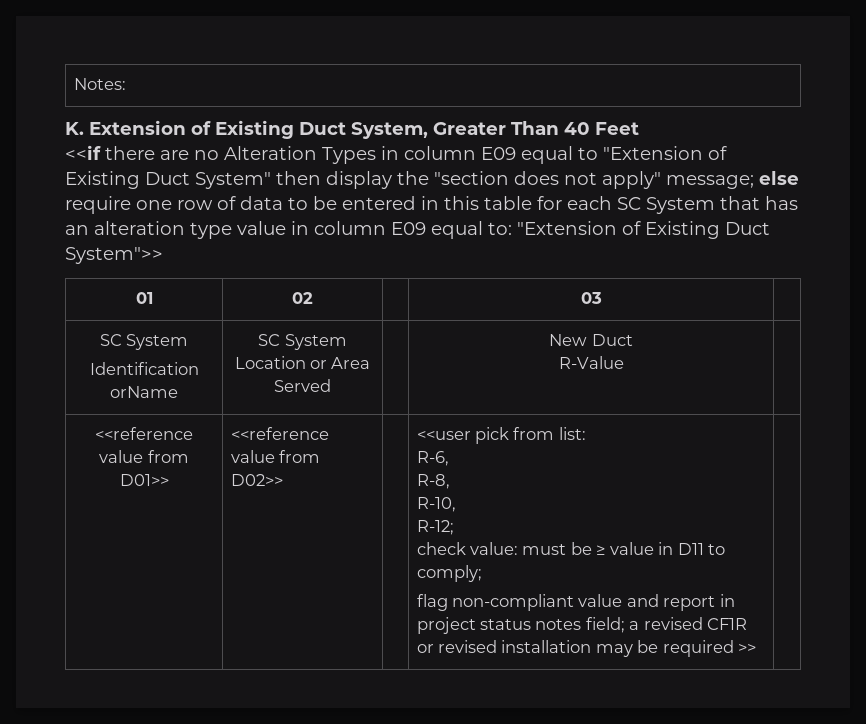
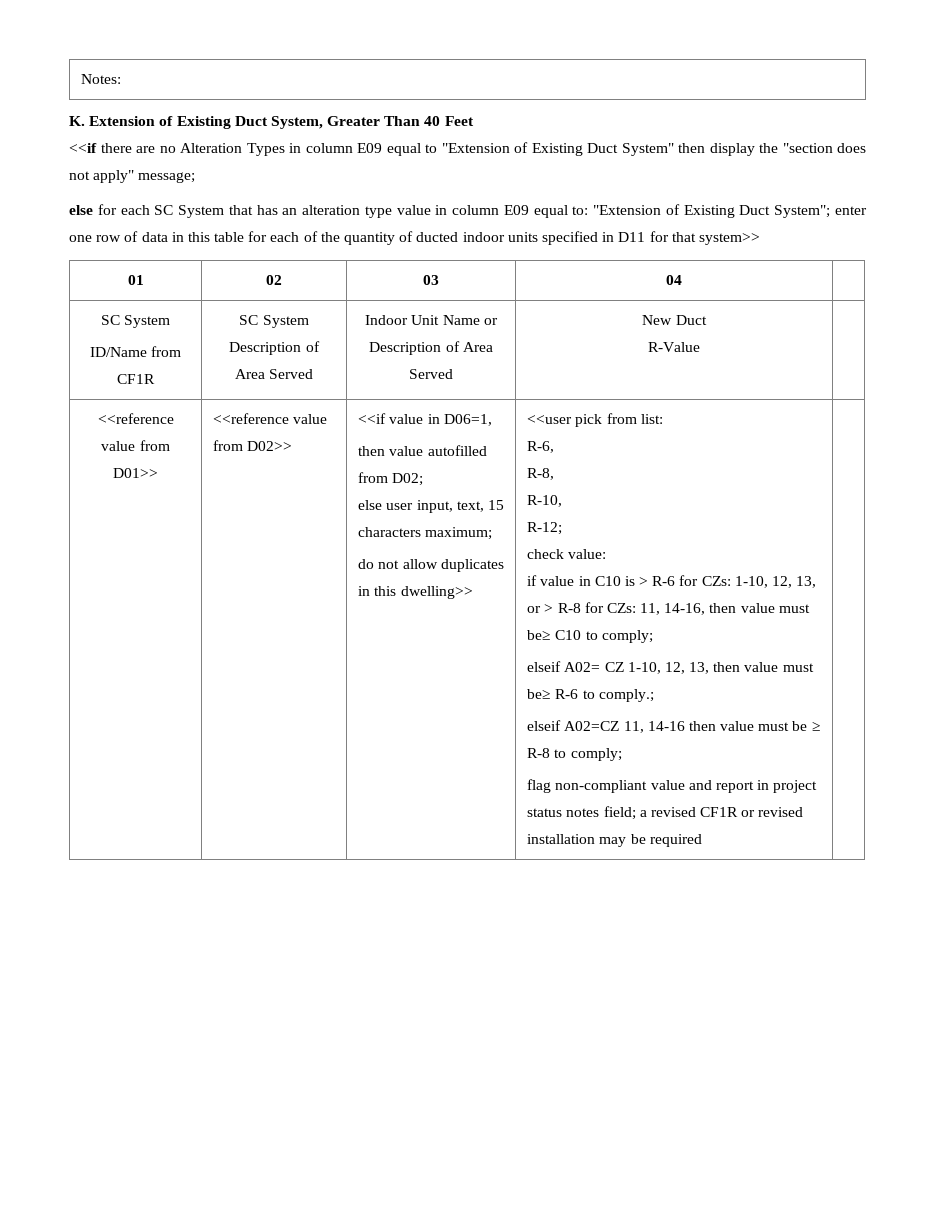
- <<if there are no Alteration Types in column E09 equal to "Extension of Existing Duct System" then display the "section does not apply" message; else require one row of data to be entered in this table for each SC System that has an alteration type value in column E09 equal to: "Extension of Existing Duct System">>
+ <<if there are no Alteration Types in column E09 equal to "Extension of Existing Duct System" then display the "section does not apply" message;
+ else for each SC System that has an alteration type value in column E09 equal to: "Extension of Existing Duct System"; enter one row of data in this table for each of the quantity of ducted indoor units specified in D11 for that system>>
- 01 | 02 | | 03 |
+ 01 | 02 | 03 | 04 |
  SC System
- Identification orName | SC System Location or Area Served | | New Duct
+ ID/Name from CF1R | SC System Description of Area Served | Indoor Unit Name or Description of Area Served | New Duct
+ <<if value in D06=1,
+ then value autofilled from D02;
+ else user input, text, 15 characters maximum;
+ do not allow duplicates in this dwelling>>
- check value: must be ≥ value in D11 to comply;
+ check value:
+ if value in C10 is > R-6 for CZs: 1-10, 12, 13, or > R-8 for CZs: 11, 14-16, then value must be≥ C10 to comply;
+ elseif A02= CZ 1-10, 12, 13, then value must be≥ R-6 to comply.;
+ elseif A02=CZ 11, 14-16 then value must be ≥ R-8 to comply;
- flag non-compliant value and report in project status notes field; a revised CF1R or revised installation may be required >>
+ flag non-compliant value and report in project status notes field; a revised CF1R or revised installation may be required

